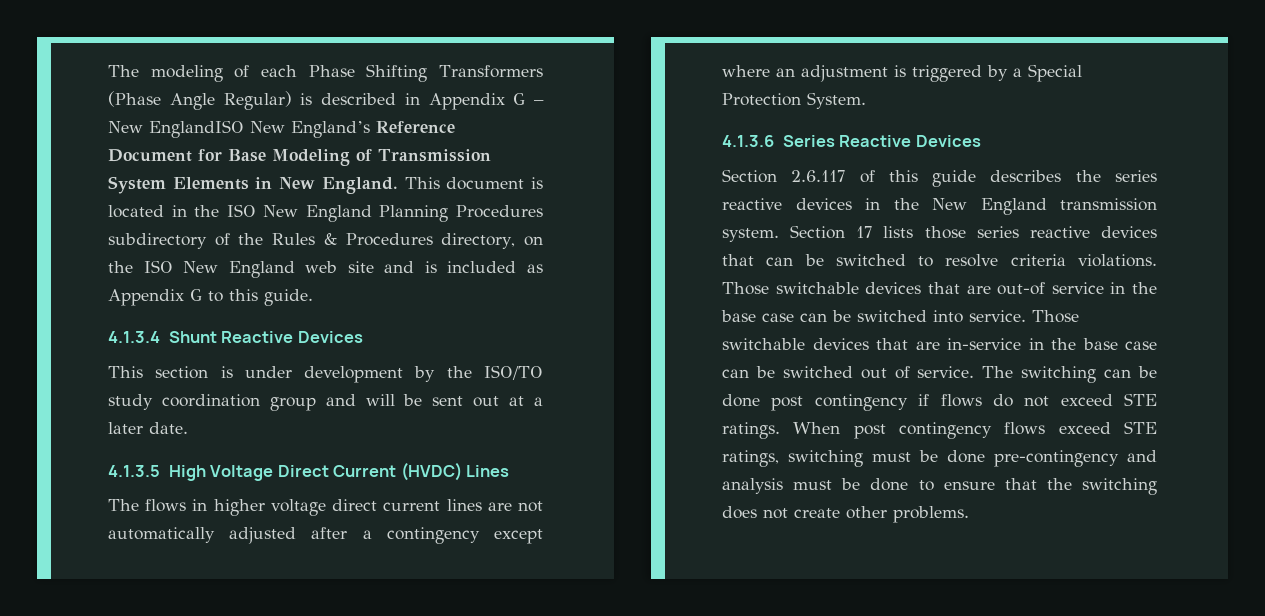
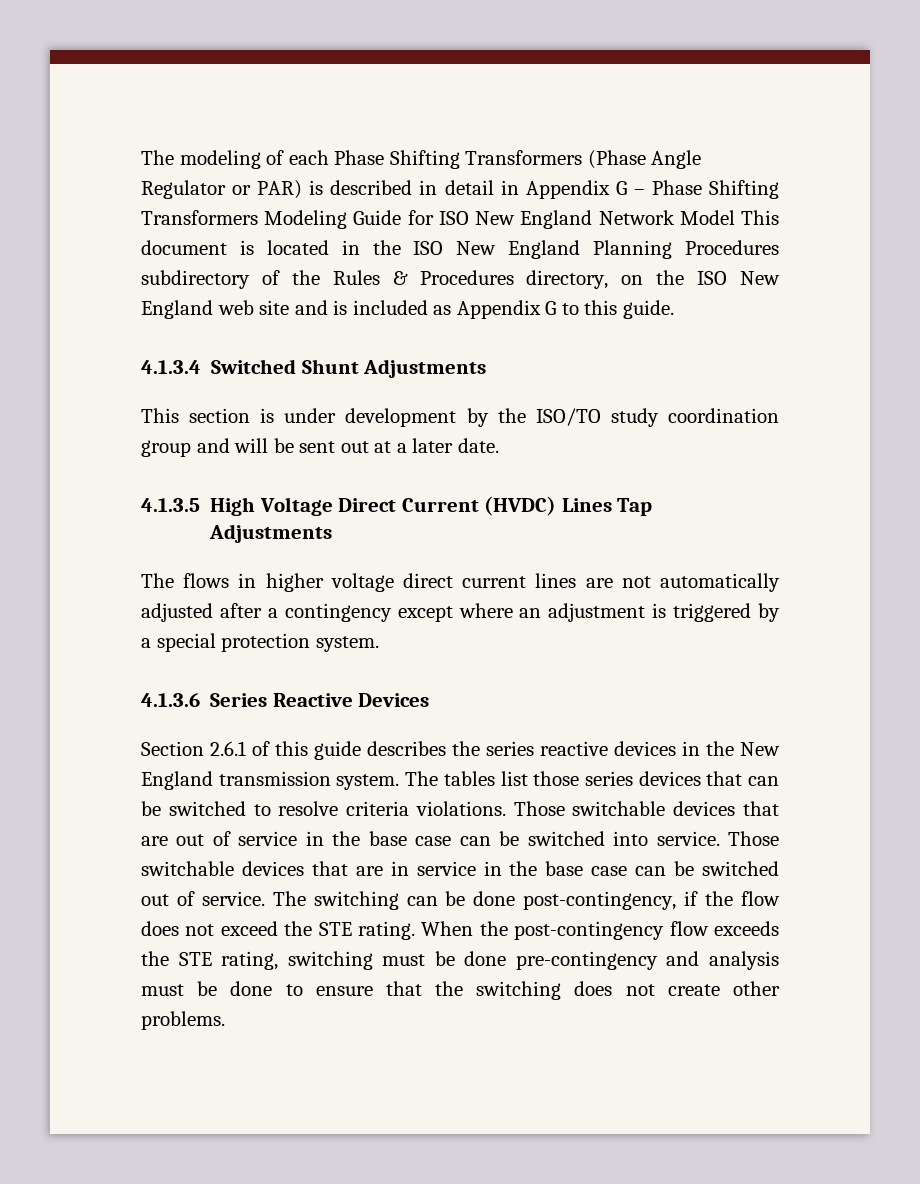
- The modeling of each Phase Shifting Transformers (Phase Angle Regular) is described in Appendix G – New EnglandISO New England’s Reference Document for Base Modeling of Transmission System Elements in New England. This document is located in the ISO New England Planning Procedures subdirectory of the Rules & Procedures directory, on the ISO New England web site and is included as Appendix G to this guide.
+ The modeling of each Phase Shifting Transformers (Phase Angle Regulator or PAR) is described in detail in Appendix G – Phase Shifting Transformers Modeling Guide for ISO New England Network Model This document is located in the ISO New England Planning Procedures subdirectory of the Rules & Procedures directory, on the ISO New England web site and is included as Appendix G to this guide.
- 4.1.3.4 Shunt Reactive Devices
+ 4.1.3.4 Switched Shunt Adjustments
- 4.1.3.5 High Voltage Direct Current (HVDC) Lines
+ 4.1.3.5 High Voltage Direct Current (HVDC) Lines Tap Adjustments
- The flows in higher voltage direct current lines are not automatically adjusted after a contingency except where an adjustment is triggered by a Special Protection System.
+ The flows in higher voltage direct current lines are not automatically adjusted after a contingency except where an adjustment is triggered by a special protection system.
- Section 2.6.117 of this guide describes the series reactive devices in the New England transmission system.
+ Section 2.6.1 of this guide describes the series reactive devices in the New England transmission system.
- Section 17 lists those series reactive devices that can be switched to resolve criteria violations.
+ The tables list those series devices that can be switched to resolve criteria violations.
- Those switchable devices that are out-of service in the base case can be switched into service.
+ Those switchable devices that are out of service in the base case can be switched into service.
- Those switchable devices that are in-service in the base case can be switched out of service.
+ Those switchable devices that are in service in the base case can be switched out of service.
- The switching can be done post contingency if flows do not exceed STE ratings. When post contingency flows exceed STE ratings, switching must be done pre-contingency and analysis must be done to ensure that the switching does not create other problems.
+ The switching can be done post-contingency, if the flow does not exceed the STE rating. When the post-contingency flow exceeds the STE rating, switching must be done pre-contingency and analysis must be done to ensure that the switching does not create other problems.

